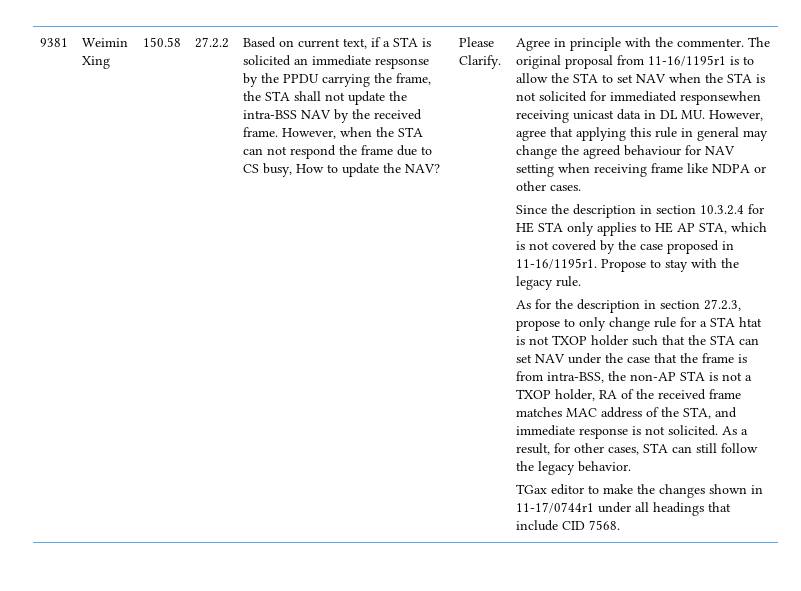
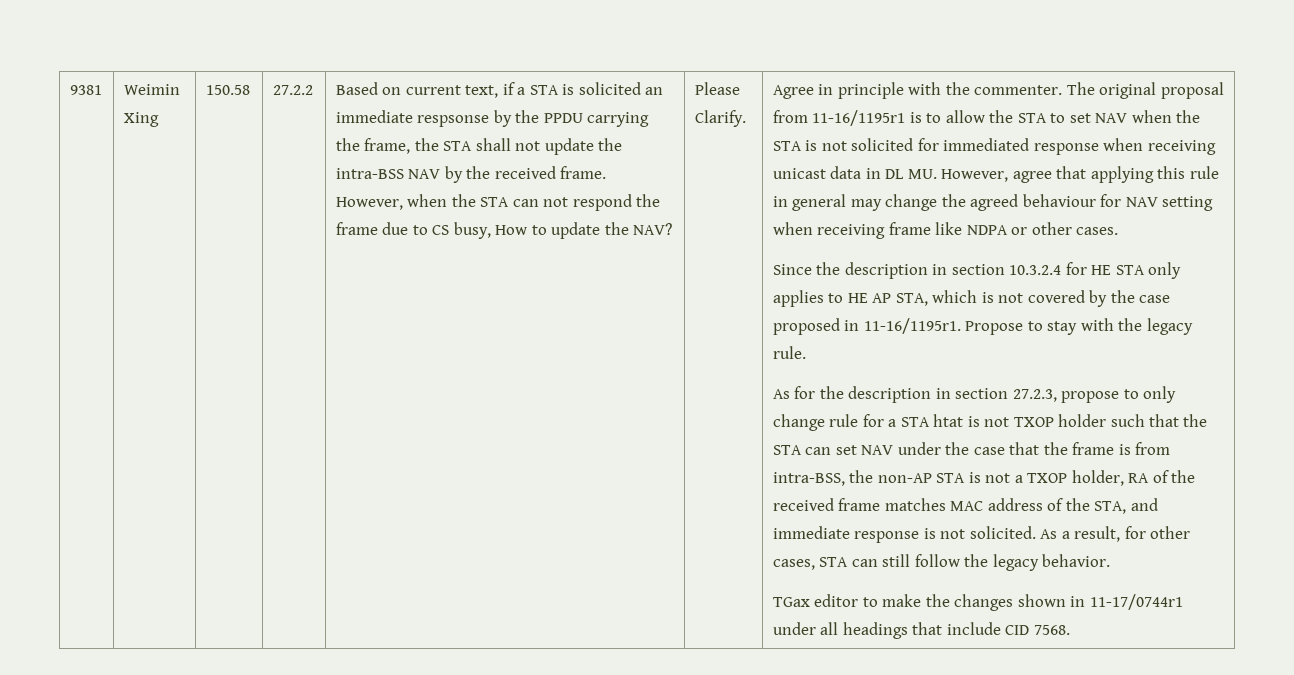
- The original proposal from 11-16/1195r1 is to allow the STA to set NAV when the STA is not solicited for immediated responsewhen receiving unicast data in DL MU. However, agree that applying this rule in general may change the agreed behaviour for NAV setting when receiving frame like NDPA or other cases.
+ The original proposal from 11-16/1195r1 is to allow the STA to set NAV when the STA is not solicited for immediated response when receiving unicast data in DL MU. However, agree that applying this rule in general may change the agreed behaviour for NAV setting when receiving frame like NDPA or other cases.

